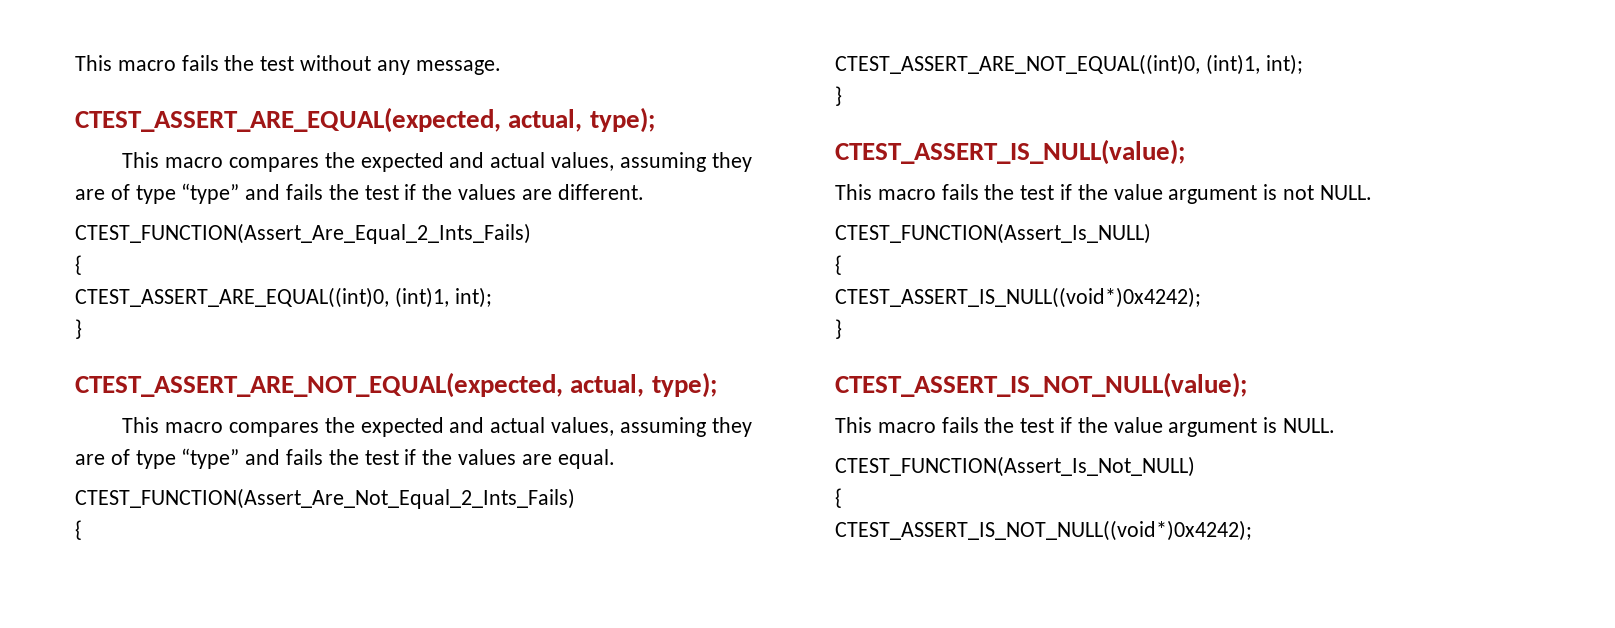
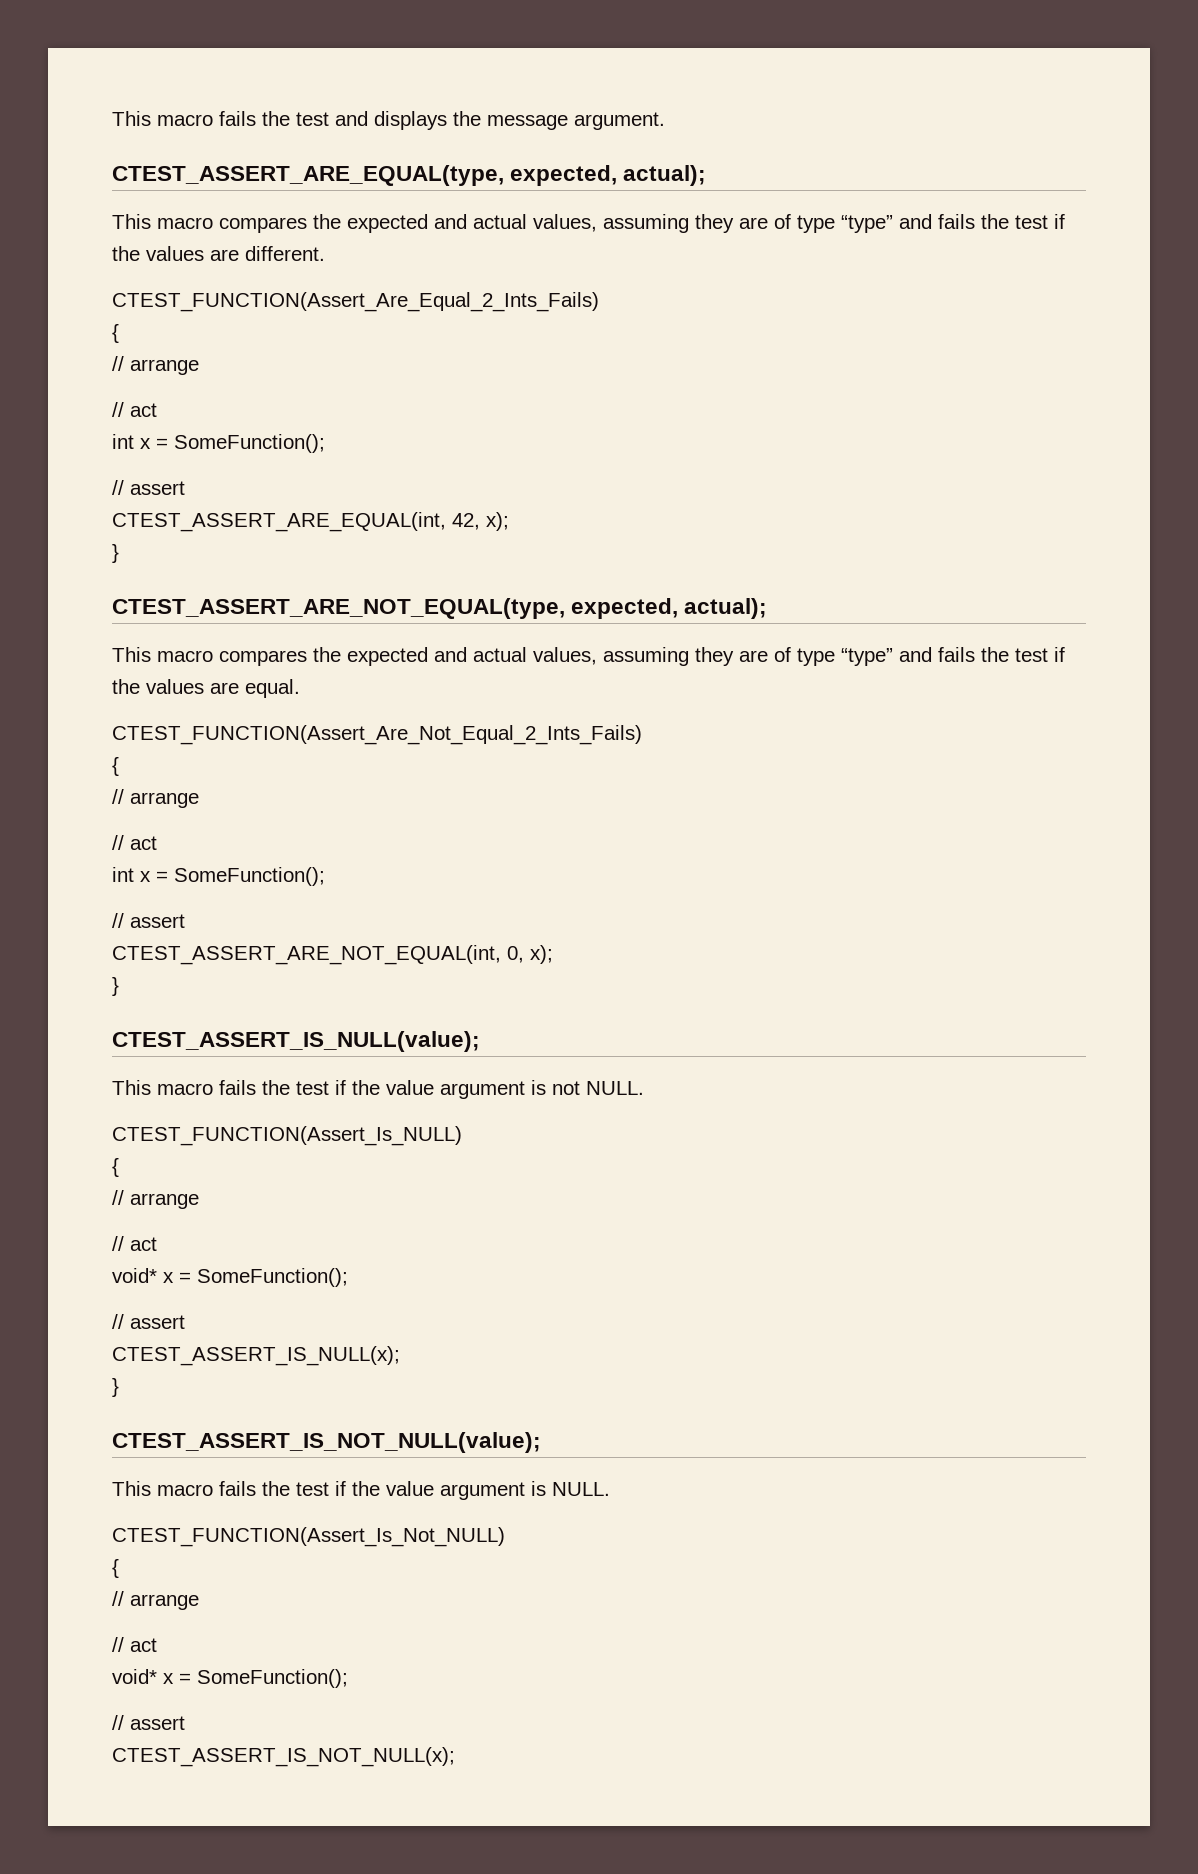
- This macro fails the test without any message.
- CTEST_ASSERT_ARE_EQUAL(expected, actual, type);
+ This macro fails the test and displays the message argument.
+ CTEST_ASSERT_ARE_EQUAL(type, expected, actual);
  CTEST_FUNCTION(Assert_Are_Equal_2_Ints_Fails)
  {
- CTEST_ASSERT_ARE_EQUAL((int)0, (int)1, int);
+ // arrange
+ // act
+ int x = SomeFunction();
+ // assert
+ CTEST_ASSERT_ARE_EQUAL(int, 42, x);
  }
- CTEST_ASSERT_ARE_NOT_EQUAL(expected, actual, type);
+ CTEST_ASSERT_ARE_NOT_EQUAL(type, expected, actual);
  CTEST_FUNCTION(Assert_Are_Not_Equal_2_Ints_Fails)
  {
- CTEST_ASSERT_ARE_NOT_EQUAL((int)0, (int)1, int);
+ // arrange
+ // act
+ int x = SomeFunction();
+ // assert
+ CTEST_ASSERT_ARE_NOT_EQUAL(int, 0, x);
  CTEST_FUNCTION(Assert_Is_NULL)
  {
- CTEST_ASSERT_IS_NULL((void*)0x4242);
+ // arrange
+ // act
+ void* x = SomeFunction();
+ // assert
+ CTEST_ASSERT_IS_NULL(x);
  CTEST_FUNCTION(Assert_Is_Not_NULL)
  {
- CTEST_ASSERT_IS_NOT_NULL((void*)0x4242);
+ // arrange
+ // act
+ void* x = SomeFunction();
+ // assert
+ CTEST_ASSERT_IS_NOT_NULL(x);

